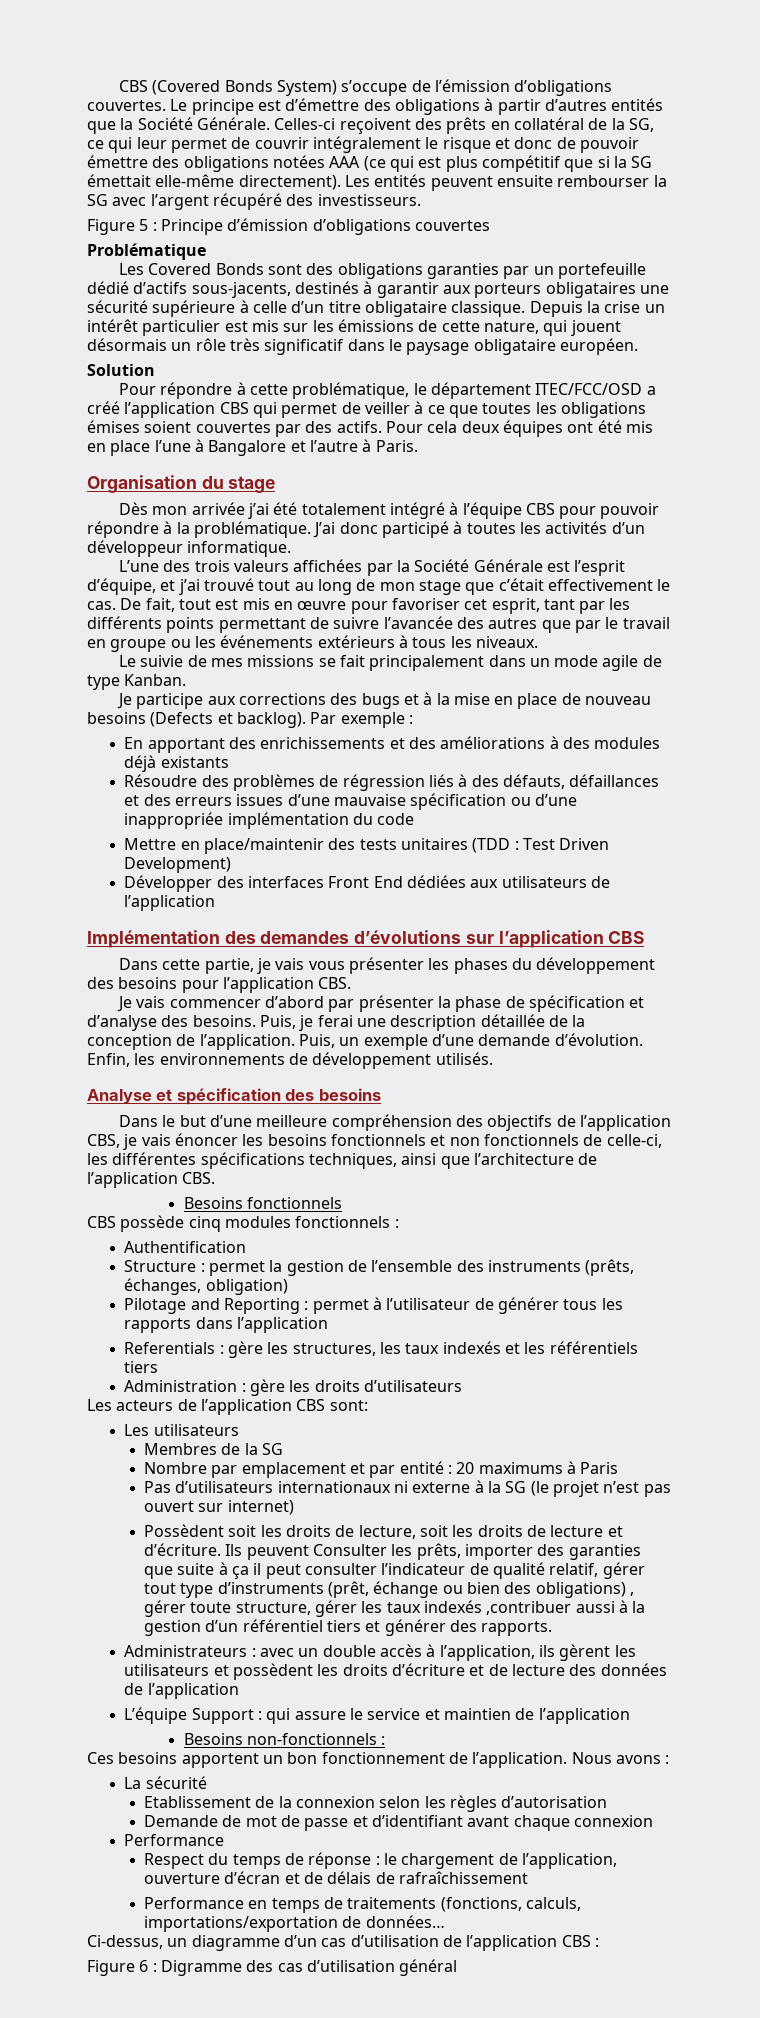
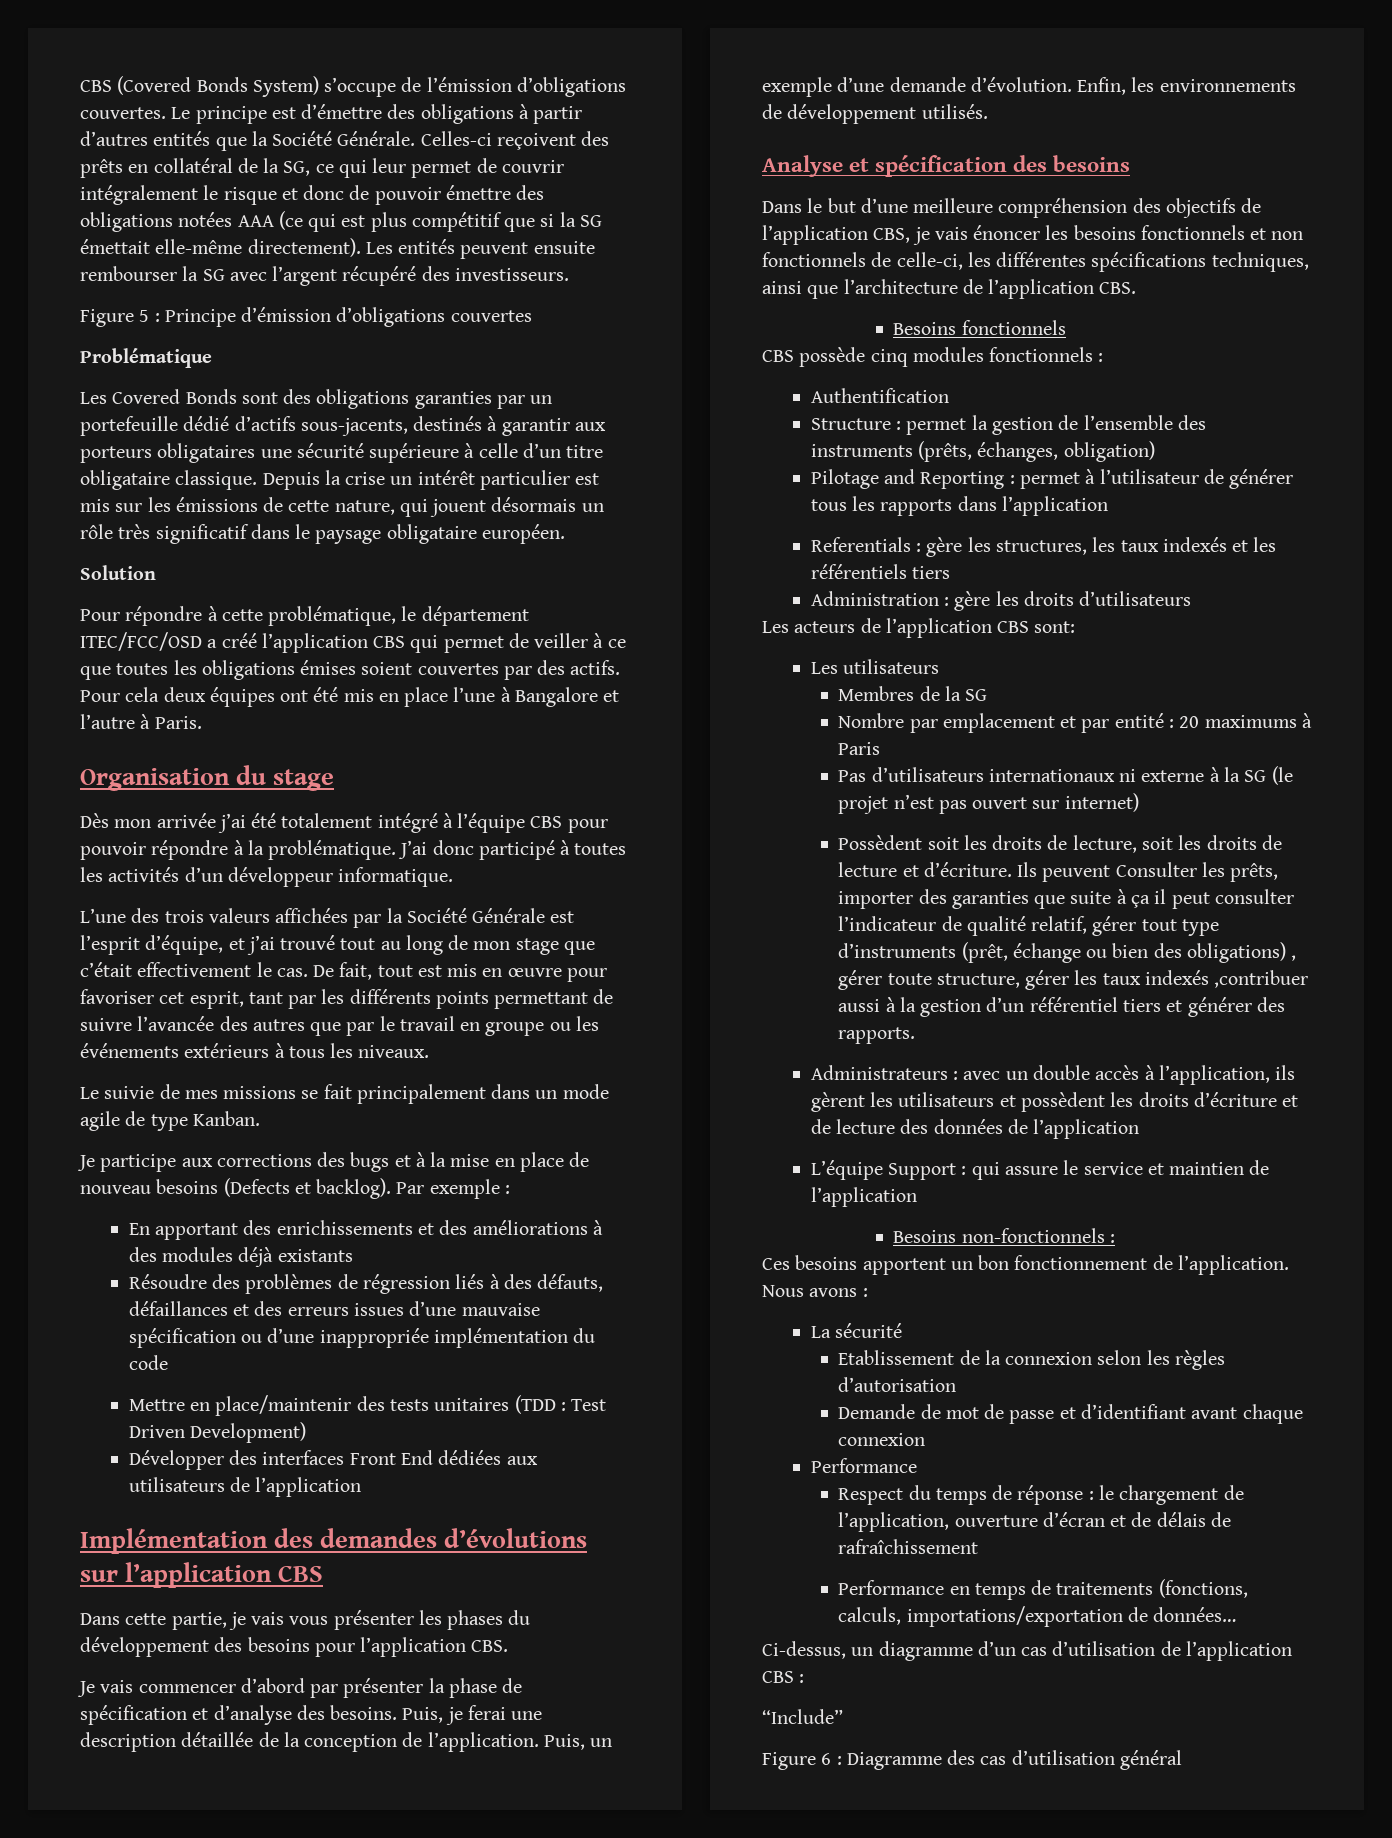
+ “Include”
- Figure 6 : Digramme des cas d’utilisation général
+ Figure 6 : Diagramme des cas d’utilisation général

